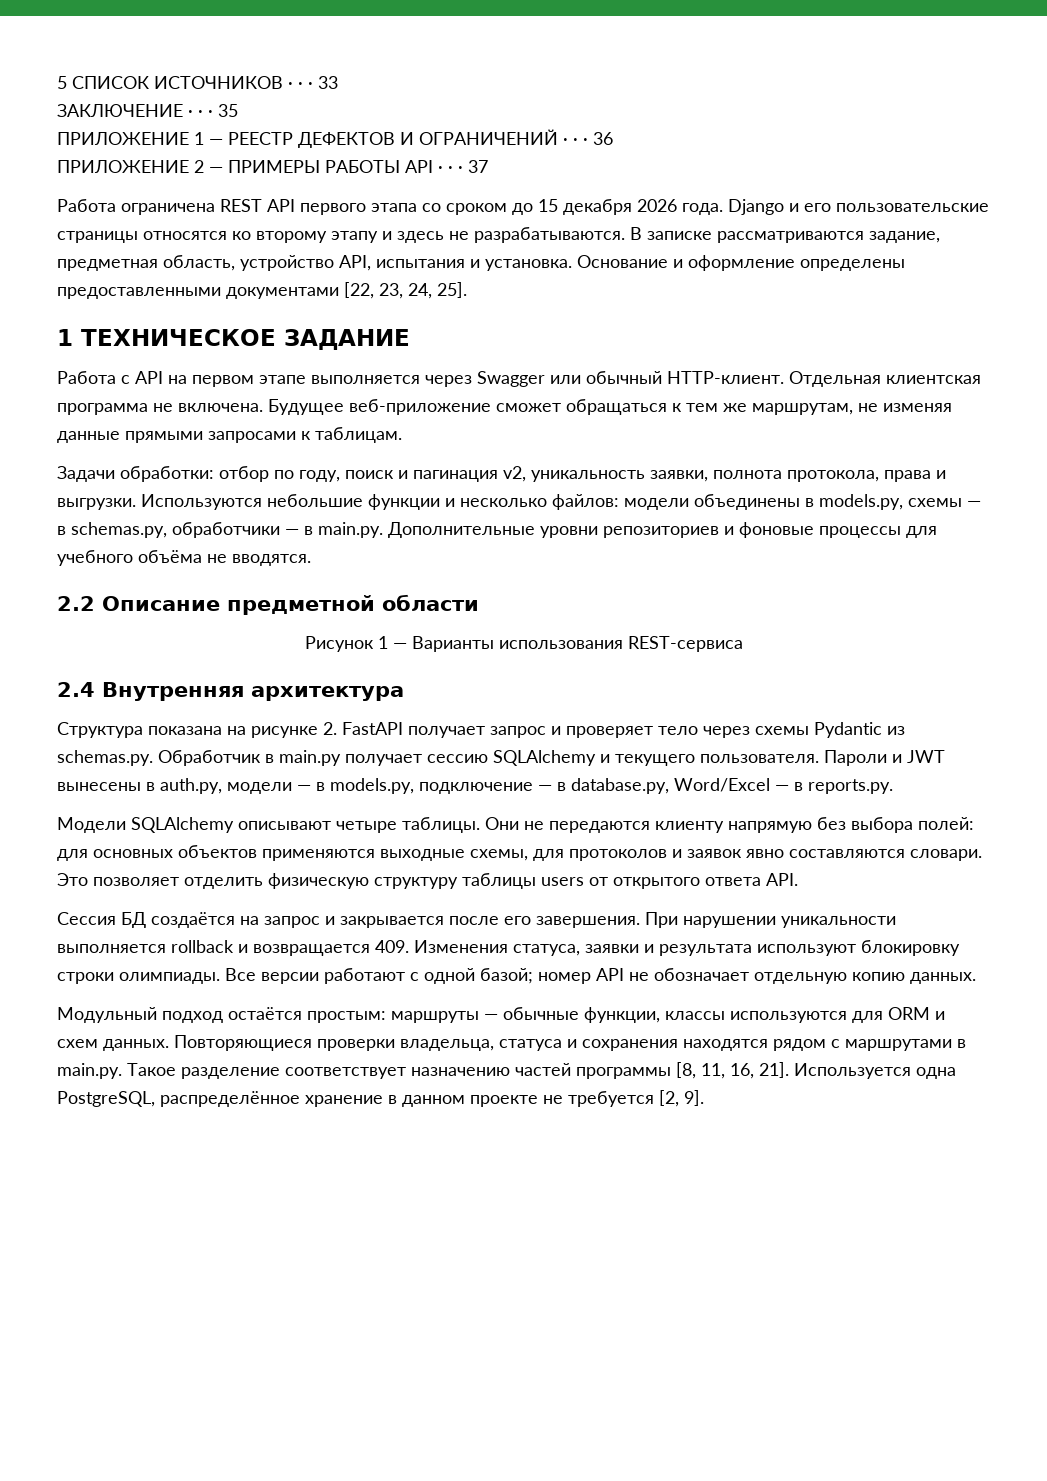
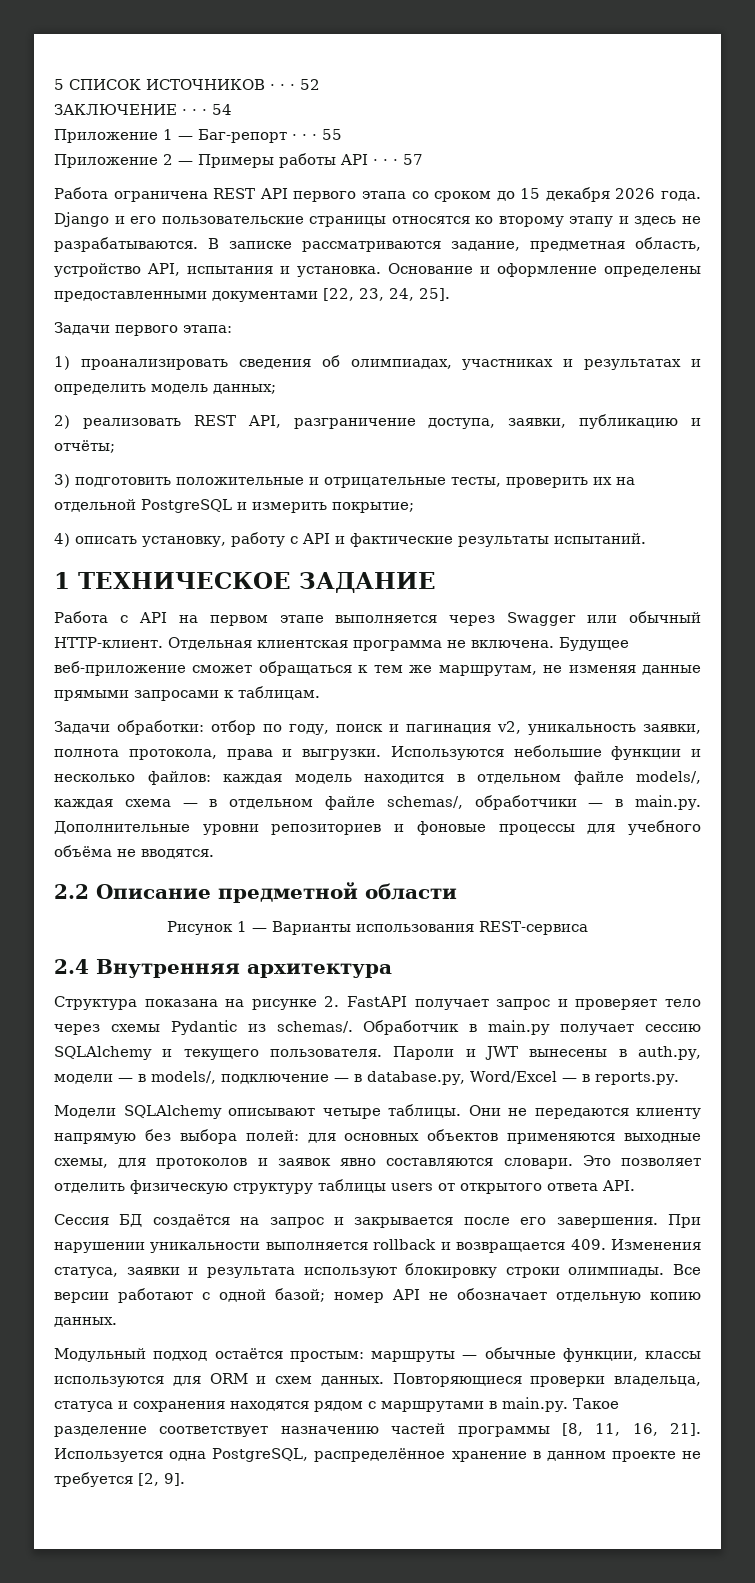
- 5 СПИСОК ИСТОЧНИКОВ · · · 33
+ 5 СПИСОК ИСТОЧНИКОВ · · · 52
- ЗАКЛЮЧЕНИЕ · · · 35
- ПРИЛОЖЕНИЕ 1 — РЕЕСТР ДЕФЕКТОВ И ОГРАНИЧЕНИЙ · · · 36
- ПРИЛОЖЕНИЕ 2 — ПРИМЕРЫ РАБОТЫ API · · · 37
+ ЗАКЛЮЧЕНИЕ · · · 54
+ Приложение 1 — Баг-репорт · · · 55
+ Приложение 2 — Примеры работы API · · · 57
+ Задачи первого этапа:
+ 1) проанализировать сведения об олимпиадах, участниках и результатах и определить модель данных;
+ 2) реализовать REST API, разграничение доступа, заявки, публикацию и отчёты;
+ 3) подготовить положительные и отрицательные тесты, проверить их на отдельной PostgreSQL и измерить покрытие;
+ 4) описать установку, работу с API и фактические результаты испытаний.
- Используются небольшие функции и несколько файлов: модели объединены в models.py, схемы — в schemas.py, обработчики — в main.py. Дополнительные уровни репозиториев и фоновые процессы для учебного объёма не вводятся.
+ Используются небольшие функции и несколько файлов: каждая модель находится в отдельном файле models/, каждая схема — в отдельном файле schemas/, обработчики — в main.py. Дополнительные уровни репозиториев и фоновые процессы для учебного объёма не вводятся.
- Структура показана на рисунке 2. FastAPI получает запрос и проверяет тело через схемы Pydantic из schemas.py. Обработчик в main.py получает сессию SQLAlchemy и текущего пользователя.
+ Структура показана на рисунке 2. FastAPI получает запрос и проверяет тело через схемы Pydantic из schemas/. Обработчик в main.py получает сессию SQLAlchemy и текущего пользователя.
- Пароли и JWT вынесены в auth.py, модели — в models.py, подключение — в database.py, Word/Excel — в reports.py.
+ Пароли и JWT вынесены в auth.py, модели — в models/, подключение — в database.py, Word/Excel — в reports.py.

